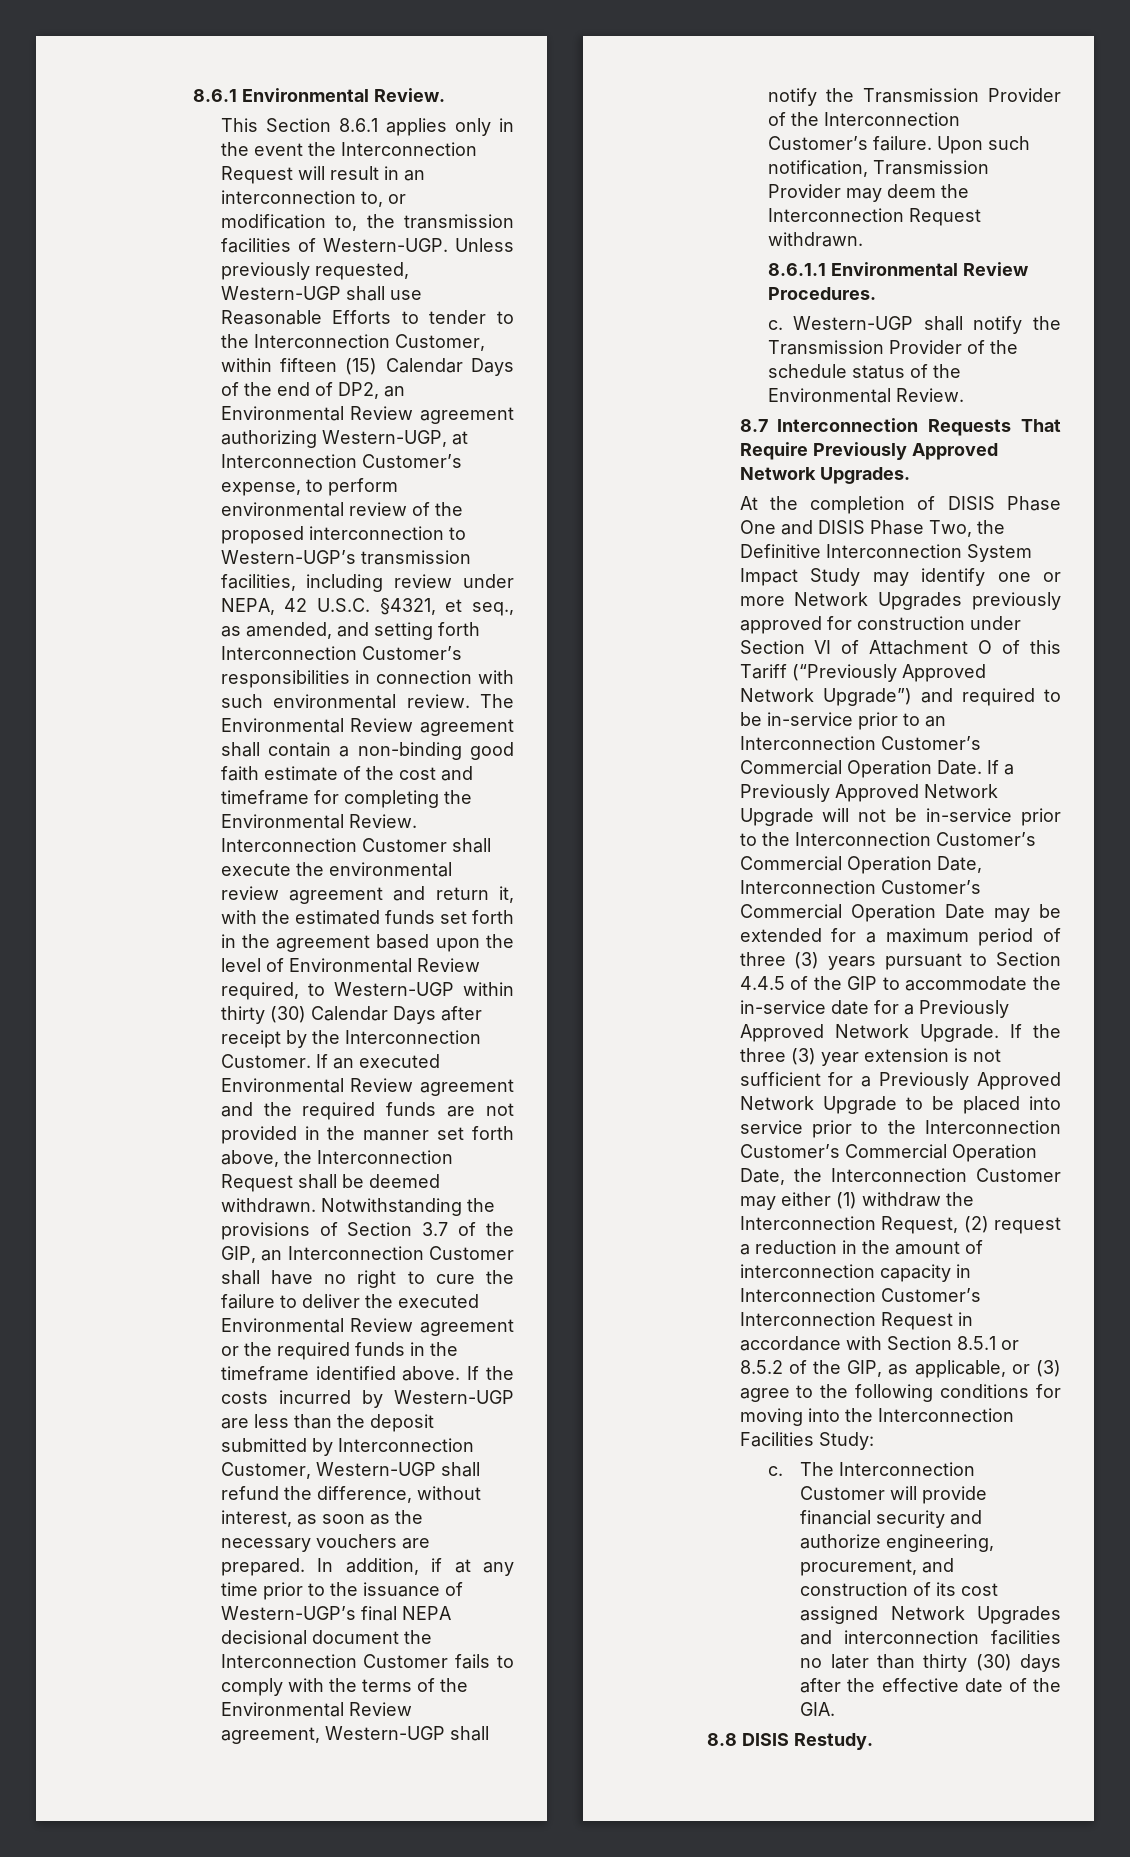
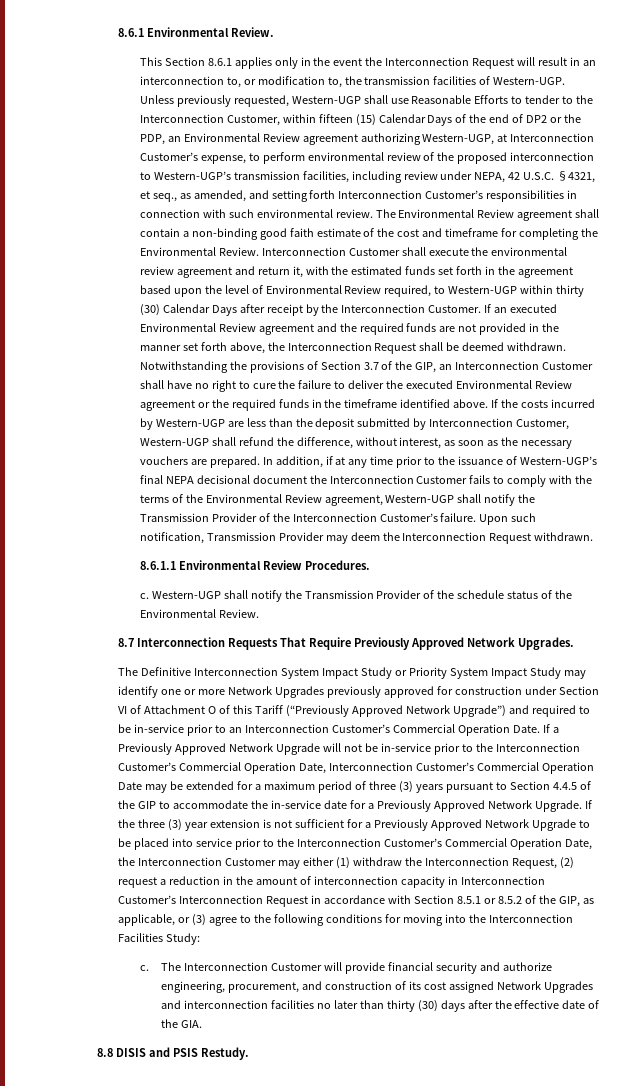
- Unless previously requested, Western-UGP shall use Reasonable Efforts to tender to the Interconnection Customer, within fifteen (15) Calendar Days of the end of DP2, an Environmental Review agreement authorizing Western-UGP, at Interconnection Customer’s expense, to perform environmental review of the proposed interconnection to Western-UGP’s transmission facilities, including review under NEPA, 42 U.S.C. §4321, et seq., as amended, and setting forth Interconnection Customer’s responsibilities in connection with such environmental review.
+ Unless previously requested, Western-UGP shall use Reasonable Efforts to tender to the Interconnection Customer, within fifteen (15) Calendar Days of the end of DP2 or the PDP, an Environmental Review agreement authorizing Western-UGP, at Interconnection Customer’s expense, to perform environmental review of the proposed interconnection to Western-UGP’s transmission facilities, including review under NEPA, 42 U.S.C. §4321, et seq., as amended, and setting forth Interconnection Customer’s responsibilities in connection with such environmental review.
- At the completion of DISIS Phase One and DISIS Phase Two, the Definitive Interconnection System Impact Study may identify one or more Network Upgrades previously approved for construction under Section VI of Attachment O of this Tariff (“Previously Approved Network Upgrade”) and required to be in-service prior to an Interconnection Customer’s Commercial Operation Date.
+ The Definitive Interconnection System Impact Study or Priority System Impact Study may identify one or more Network Upgrades previously approved for construction under Section VI of Attachment O of this Tariff (“Previously Approved Network Upgrade”) and required to be in-service prior to an Interconnection Customer’s Commercial Operation Date.
- 8.8 DISIS Restudy.
+ 8.8 DISIS and PSIS Restudy.

